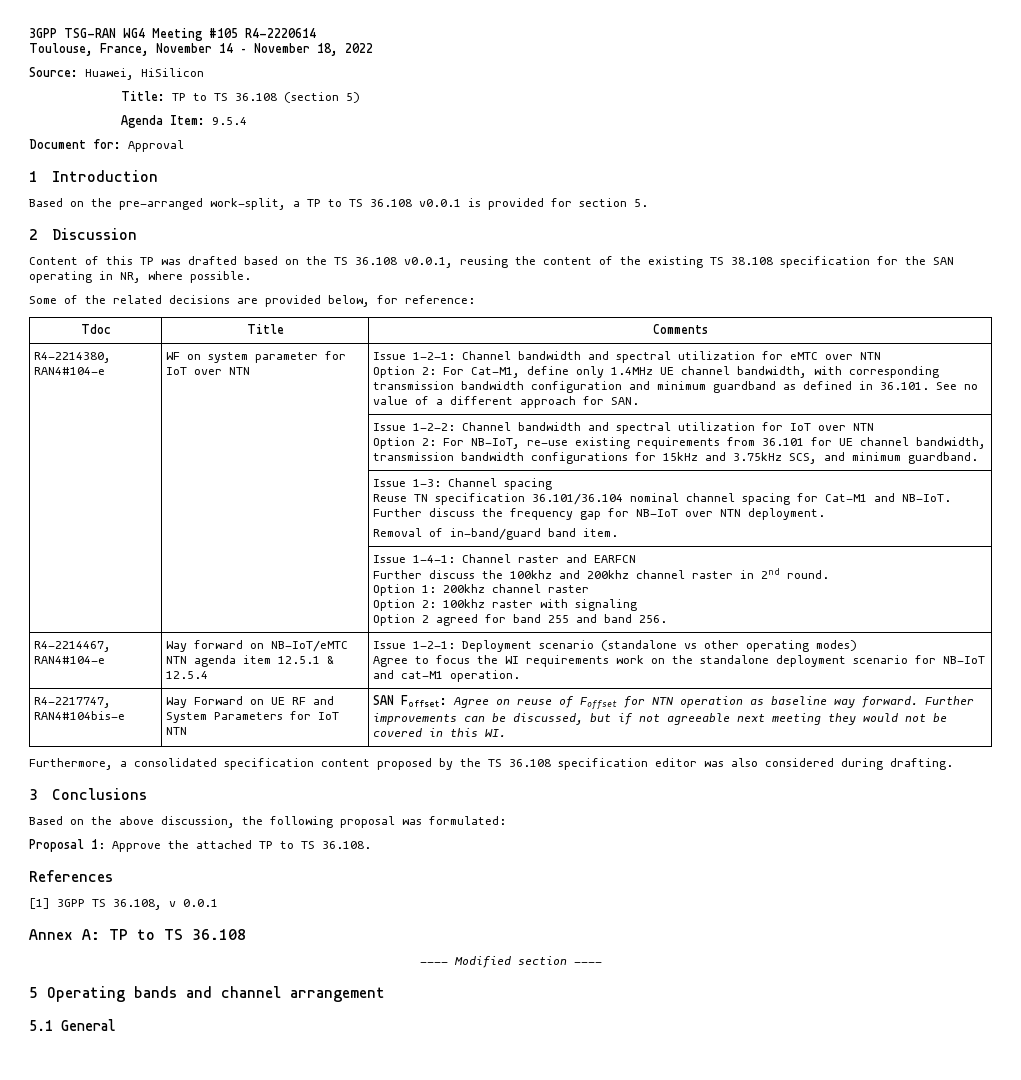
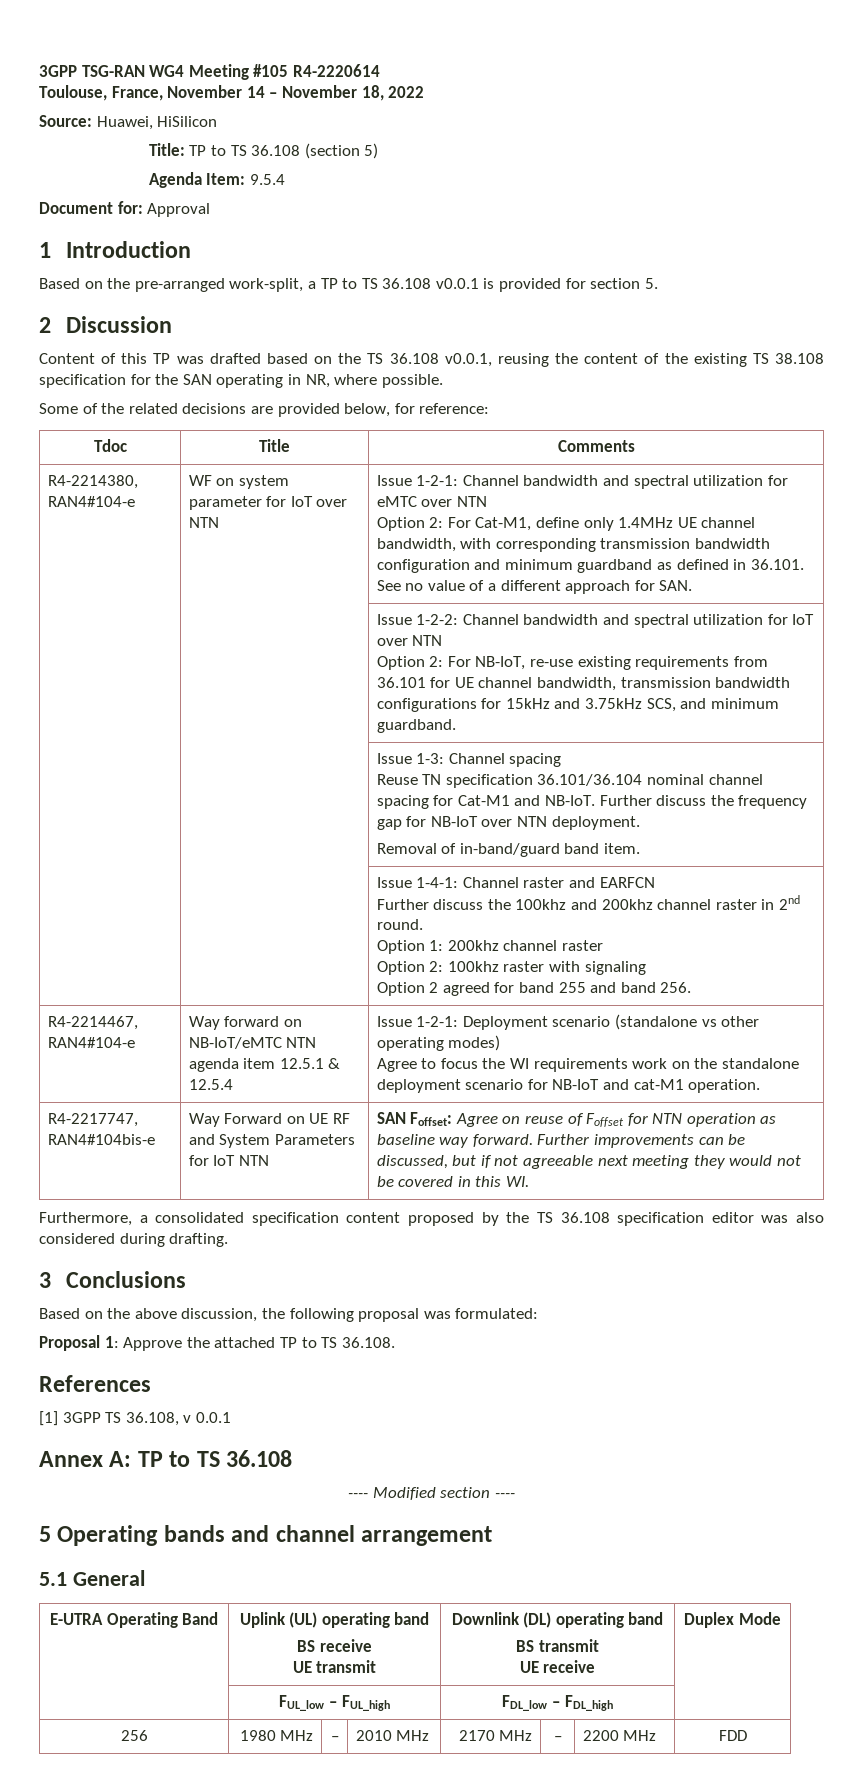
+ E-UTRA Operating Band | Uplink (UL) operating band
+ BS receive
+ UE transmit | Downlink (DL) operating band
+ BS transmit
+ UE receive | Duplex Mode
+ | FUL_low – FUL_high | FDL_low – FDL_high |
+ 256 | 1980 MHz | – | 2010 MHz | 2170 MHz | – | 2200 MHz | FDD

